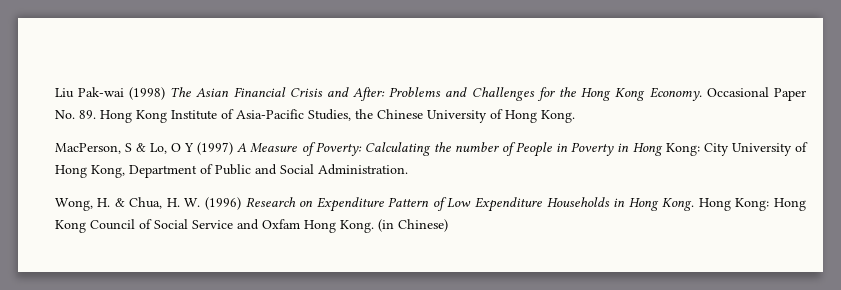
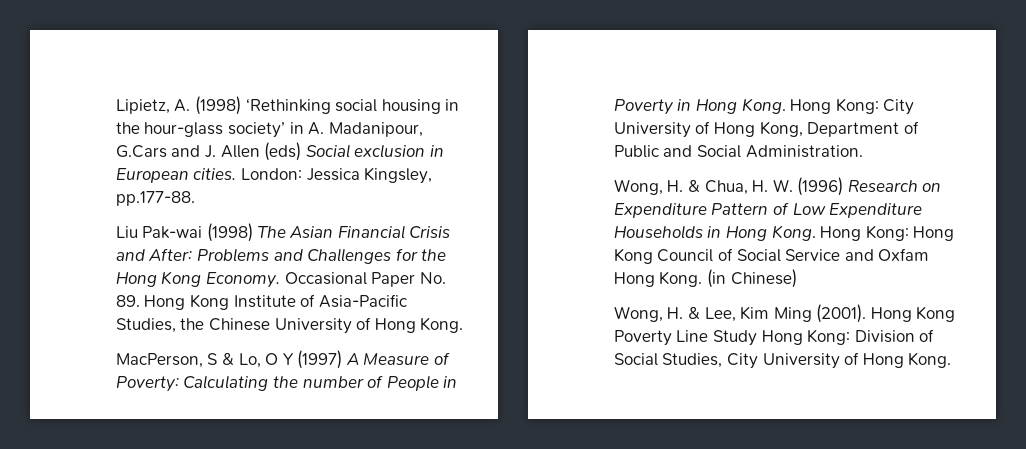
+ Lipietz, A. (1998) ‘Rethinking social housing in the hour-glass society’ in A. Madanipour, G.Cars and J. Allen (eds) Social exclusion in European cities. London: Jessica Kingsley, pp.177-88.
- MacPerson, S & Lo, O Y (1997) A Measure of Poverty: Calculating the number of People in Poverty in Hong Kong: City University of Hong Kong, Department of Public and Social Administration.
+ MacPerson, S & Lo, O Y (1997) A Measure of Poverty: Calculating the number of People in Poverty in Hong Kong. Hong Kong: City University of Hong Kong, Department of Public and Social Administration.
+ Wong, H. & Lee, Kim Ming (2001). Hong Kong Poverty Line Study Hong Kong: Division of Social Studies, City University of Hong Kong.

